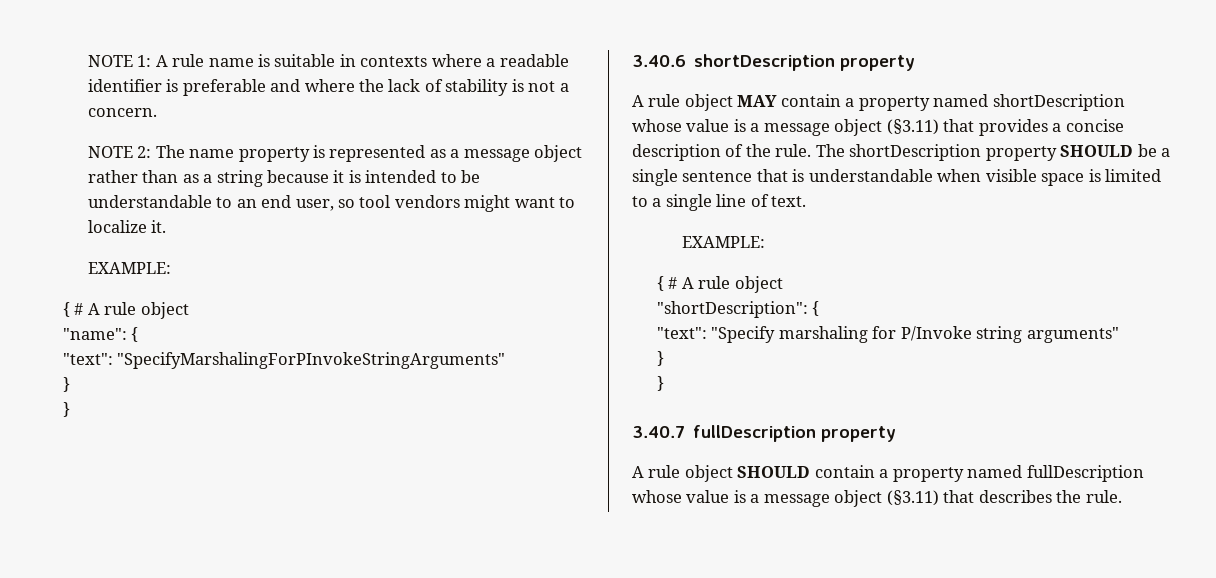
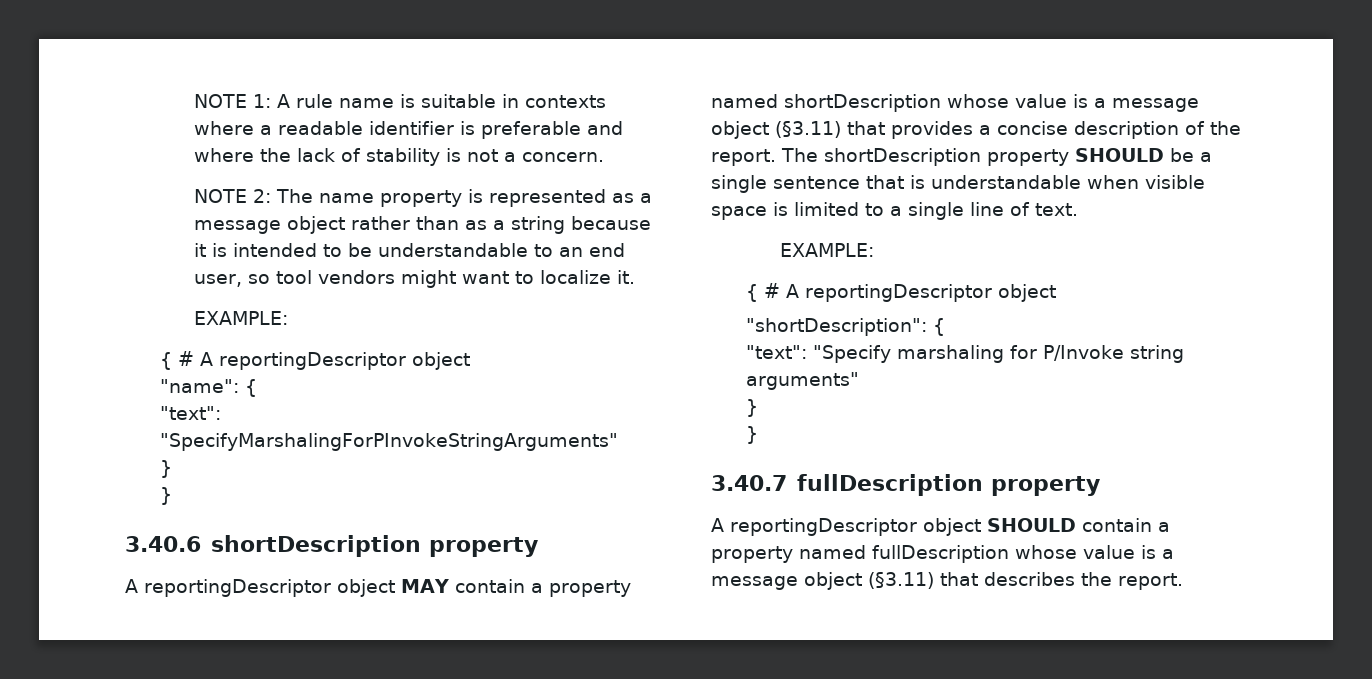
  NOTE 2: The name property is represented as a message object rather than as a string because it is intended to be understandable to an end user, so tool vendors might want to localize it.
  EXAMPLE:
- { # A rule object
+ { # A reportingDescriptor object
- A rule object MAY contain a property named shortDescription whose value is a message object (§3.11) that provides a concise description of the rule.
+ A reportingDescriptor object MAY contain a property named shortDescription whose value is a message object (§3.11) that provides a concise description of the report.
  The shortDescription property SHOULD be a single sentence that is understandable when visible space is limited to a single line of text.
  EXAMPLE:
- { # A rule object
+ { # A reportingDescriptor object
- A rule object SHOULD contain a property named fullDescription whose value is a message object (§3.11) that describes the rule.
+ A reportingDescriptor object SHOULD contain a property named fullDescription whose value is a message object (§3.11) that describes the report.

